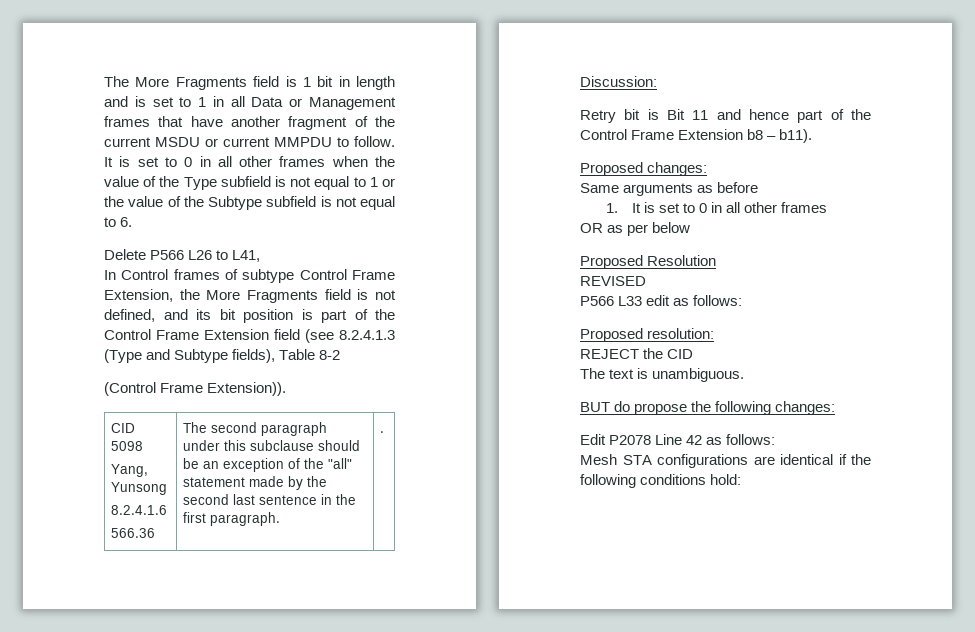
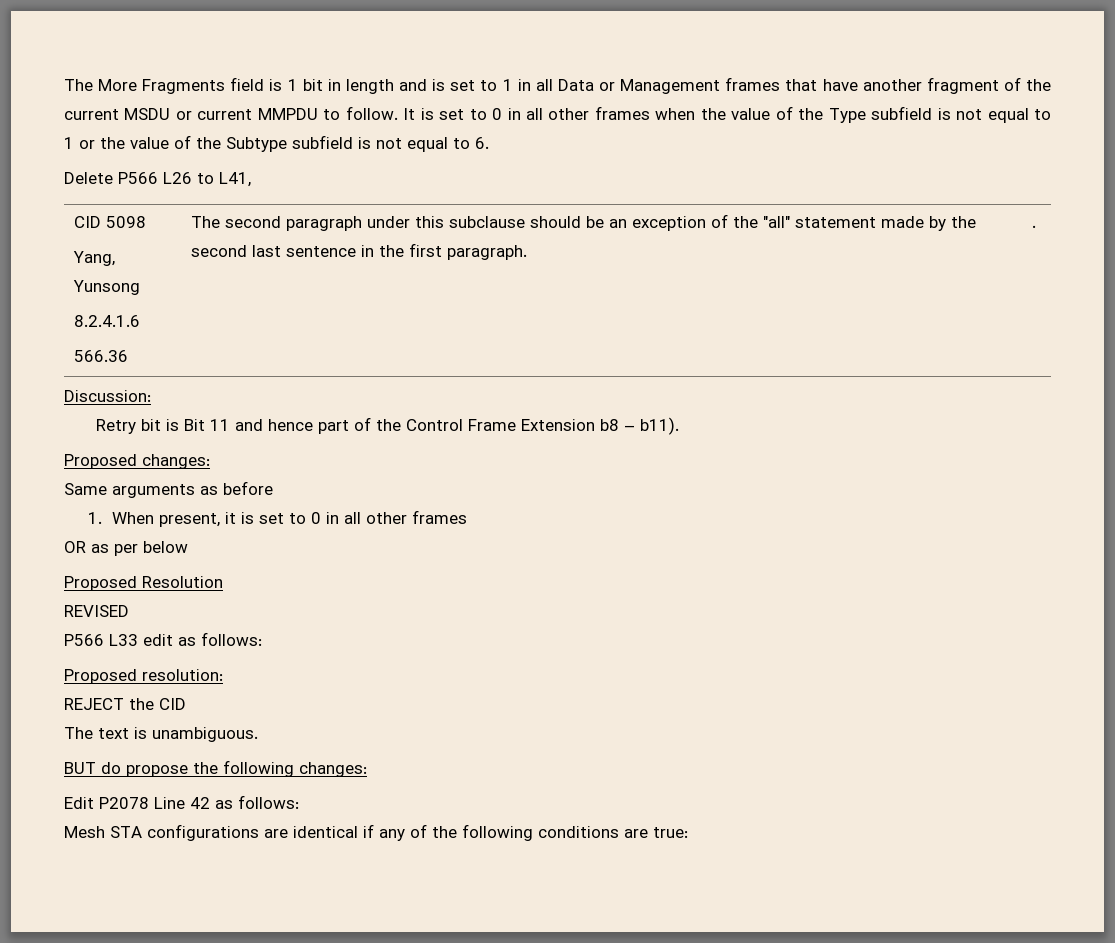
- In Control frames of subtype Control Frame Extension, the More Fragments field is not defined, and its bit position is part of the Control Frame Extension field (see 8.2.4.1.3 (Type and Subtype fields), Table 8-2
- (Control Frame Extension)).
- 1. It is set to 0 in all other frames
+ 1. When present, it is set to 0 in all other frames
- Mesh STA configurations are identical if the following conditions hold:
+ Mesh STA configurations are identical if any of the following conditions are true:

